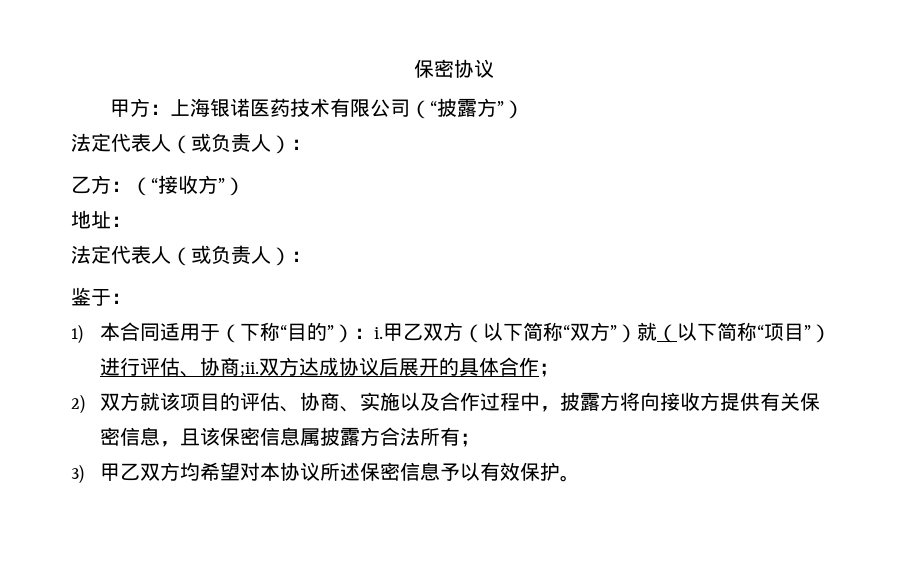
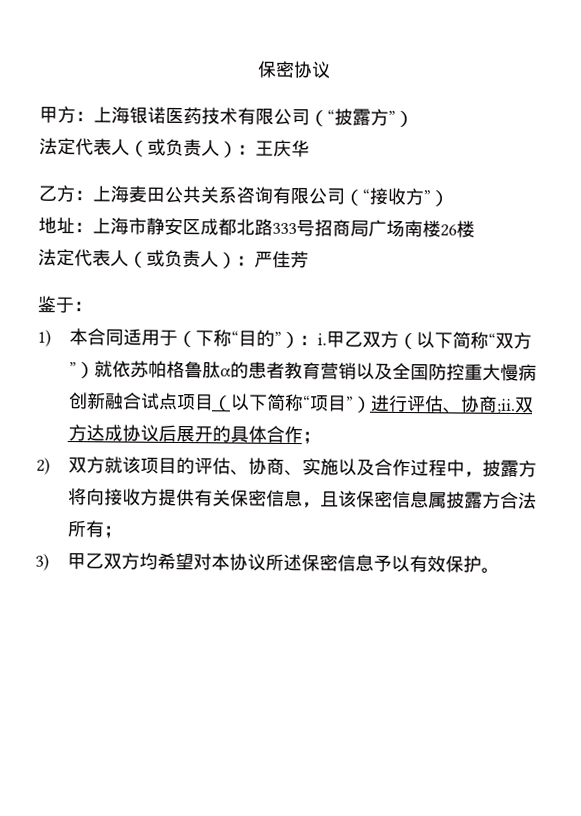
  甲方：上海银诺医药技术有限公司（“披露方”）
- 法定代表人（或负责人）：
+ 法定代表人（或负责人）：王庆华
- 乙方：（“接收方”）
+ 乙方：上海麦田公共关系咨询有限公司（“接收方”）
- 地址：
- 法定代表人（或负责人）：
+ 地址：上海市静安区成都北路333号招商局广场南楼26楼
+ 法定代表人（或负责人）：严佳芳
- 甲乙双方（以下简称“双方”）就（以下简称“项目”）进行评估、协商;ii.
+ 甲乙双方（以下简称“双方”）就依苏帕格鲁肽α的患者教育营销以及全国防控重大慢病创新融合试点项目（以下简称“项目”）进行评估、协商;ii.

